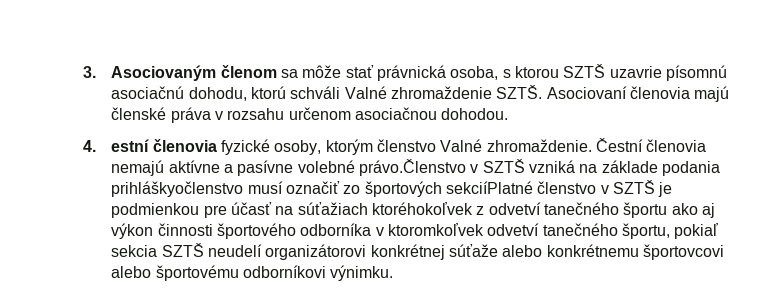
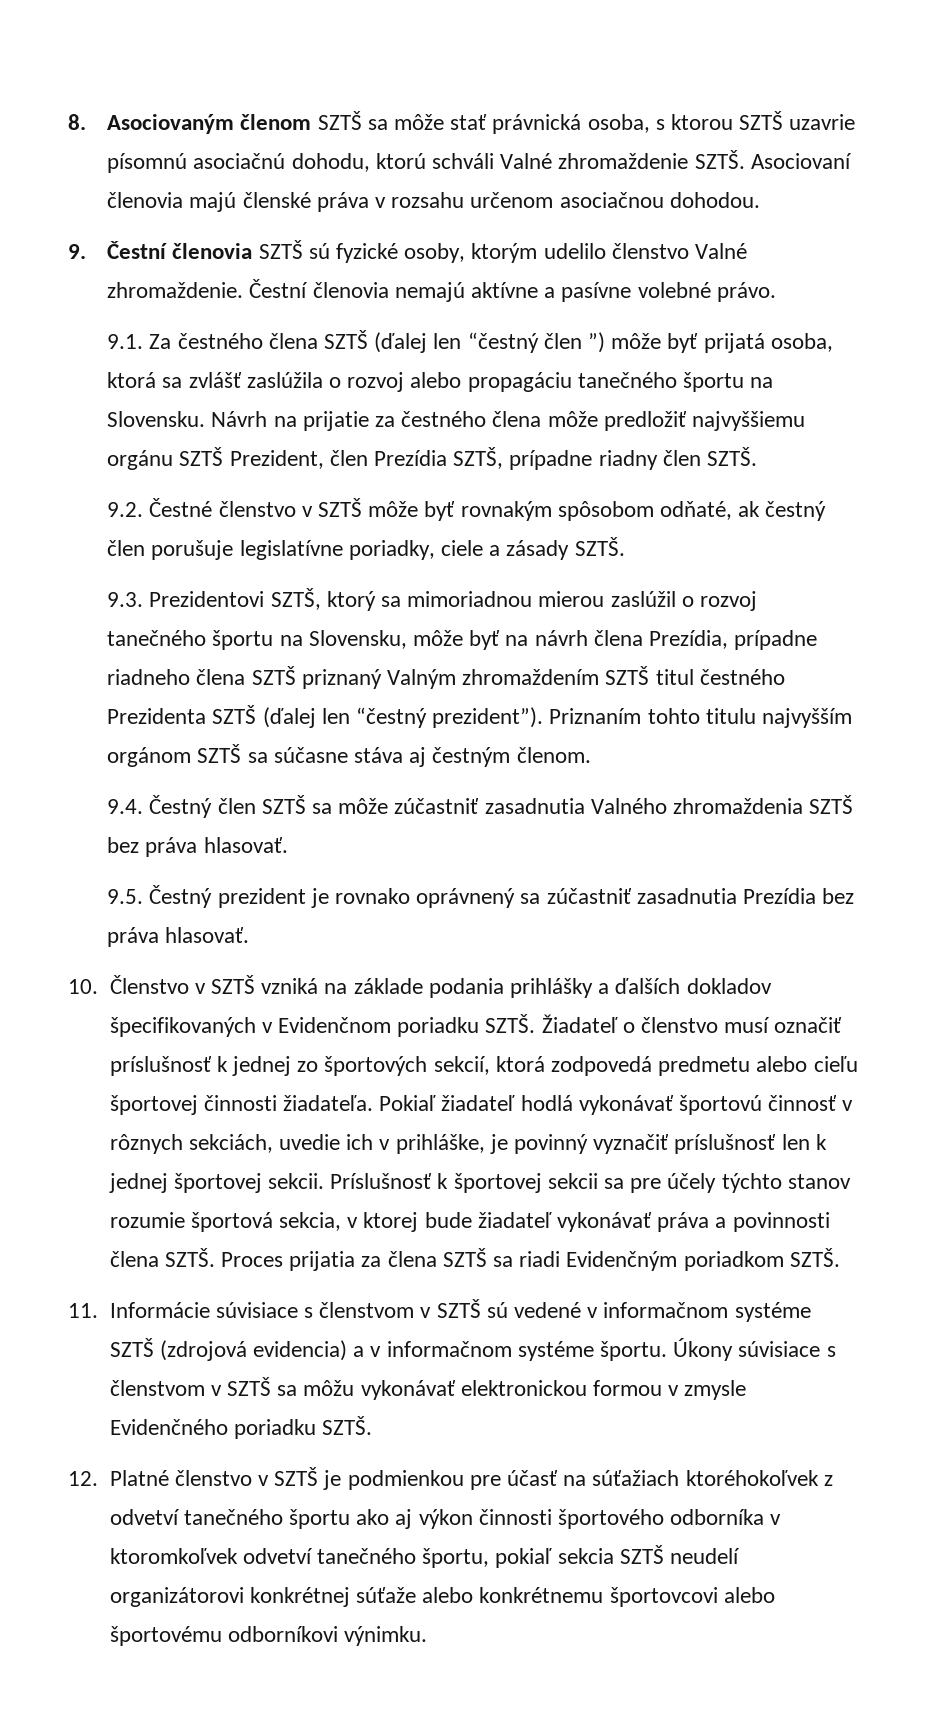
- 3. Asociovaným členom sa môže stať právnická osoba, s ktorou SZTŠ uzavrie písomnú asociačnú dohodu, ktorú schváli Valné zhromaždenie SZTŠ.
+ 8. Asociovaným členom SZTŠ sa môže stať právnická osoba, s ktorou SZTŠ uzavrie písomnú asociačnú dohodu, ktorú schváli Valné zhromaždenie SZTŠ.
- 4. estní členovia fyzické osoby, ktorým členstvo Valné zhromaždenie.
+ 9. Čestní členovia SZTŠ sú fyzické osoby, ktorým udelilo členstvo Valné zhromaždenie.
- Čestní členovia nemajú aktívne a pasívne volebné právo.Členstvo v SZTŠ vzniká na základe podania prihláškyočlenstvo musí označiť zo športových sekciíPlatné členstvo v SZTŠ je podmienkou pre účasť na súťažiach ktoréhokoľvek z odvetví tanečného športu ako aj výkon činnosti športového odborníka v ktoromkoľvek odvetví tanečného športu, pokiaľ sekcia SZTŠ neudelí organizátorovi konkrétnej súťaže alebo konkrétnemu športovcovi alebo športovému odborníkovi výnimku.
+ Čestní členovia nemajú aktívne a pasívne volebné právo.
+ 9.1. Za čestného člena SZTŠ (ďalej len “čestný člen ”) môže byť prijatá osoba, ktorá sa zvlášť zaslúžila o rozvoj alebo propagáciu tanečného športu na Slovensku. Návrh na prijatie za čestného člena môže predložiť najvyššiemu orgánu SZTŠ Prezident, člen Prezídia SZTŠ, prípadne riadny člen SZTŠ.
+ 9.2. Čestné členstvo v SZTŠ môže byť rovnakým spôsobom odňaté, ak čestný člen porušuje legislatívne poriadky, ciele a zásady SZTŠ.
+ 9.3. Prezidentovi SZTŠ, ktorý sa mimoriadnou mierou zaslúžil o rozvoj tanečného športu na Slovensku, môže byť na návrh člena Prezídia, prípadne riadneho člena SZTŠ priznaný Valným zhromaždením SZTŠ titul čestného Prezidenta SZTŠ (ďalej len “čestný prezident”). Priznaním tohto titulu najvyšším orgánom SZTŠ sa súčasne stáva aj čestným členom.
+ 9.4. Čestný člen SZTŠ sa môže zúčastniť zasadnutia Valného zhromaždenia SZTŠ bez práva hlasovať.
+ 9.5. Čestný prezident je rovnako oprávnený sa zúčastniť zasadnutia Prezídia bez práva hlasovať.
+ 10. Členstvo v SZTŠ vzniká na základe podania prihlášky a ďalších dokladov špecifikovaných v Evidenčnom poriadku SZTŠ. Žiadateľ o členstvo musí označiť príslušnosť k jednej zo športových sekcií, ktorá zodpovedá predmetu alebo cieľu športovej činnosti žiadateľa. Pokiaľ žiadateľ hodlá vykonávať športovú činnosť v rôznych sekciách, uvedie ich v prihláške, je povinný vyznačiť príslušnosť len k jednej športovej sekcii. Príslušnosť k športovej sekcii sa pre účely týchto stanov rozumie športová sekcia, v ktorej bude žiadateľ vykonávať práva a povinnosti člena SZTŠ. Proces prijatia za člena SZTŠ sa riadi Evidenčným poriadkom SZTŠ.
+ 11. Informácie súvisiace s členstvom v SZTŠ sú vedené v informačnom systéme SZTŠ (zdrojová evidencia) a v informačnom systéme športu. Úkony súvisiace s členstvom v SZTŠ sa môžu vykonávať elektronickou formou v zmysle Evidenčného poriadku SZTŠ.
+ 12. Platné členstvo v SZTŠ je podmienkou pre účasť na súťažiach ktoréhokoľvek z odvetví tanečného športu ako aj výkon činnosti športového odborníka v ktoromkoľvek odvetví tanečného športu, pokiaľ sekcia SZTŠ neudelí organizátorovi konkrétnej súťaže alebo konkrétnemu športovcovi alebo športovému odborníkovi výnimku.

